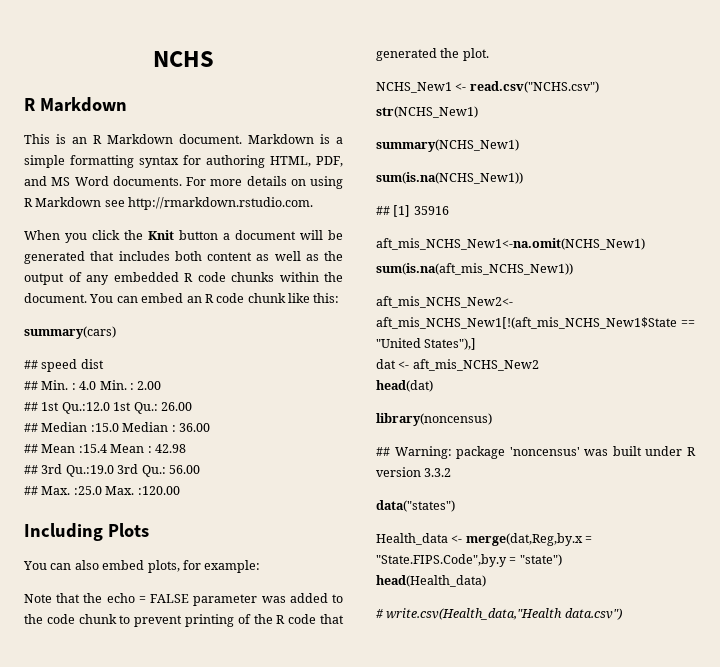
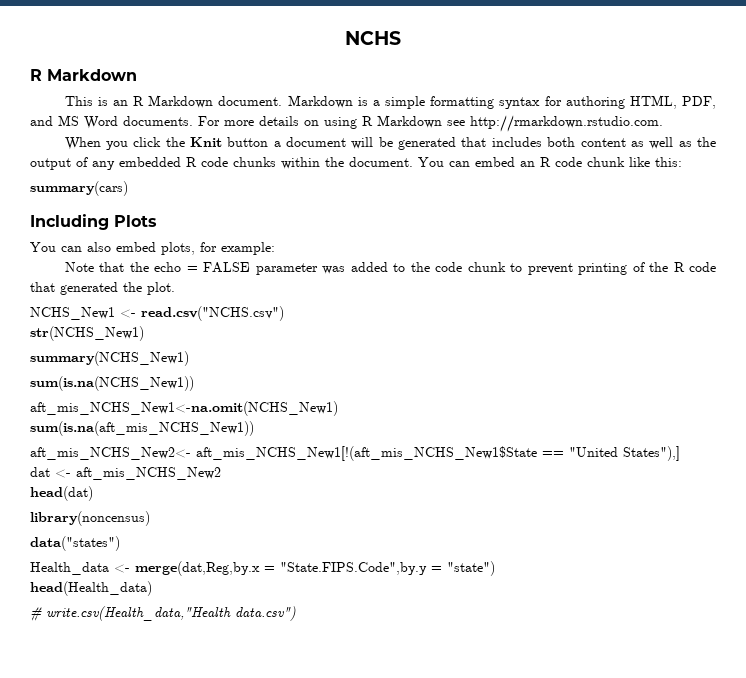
- ## speed dist
- ## Min. : 4.0 Min. : 2.00
- ## 1st Qu.:12.0 1st Qu.: 26.00
- ## Median :15.0 Median : 36.00
- ## Mean :15.4 Mean : 42.98
- ## 3rd Qu.:19.0 3rd Qu.: 56.00
- ## Max. :25.0 Max. :120.00
- ## [1] 35916
- ## Warning: package 'noncensus' was built under R version 3.3.2

